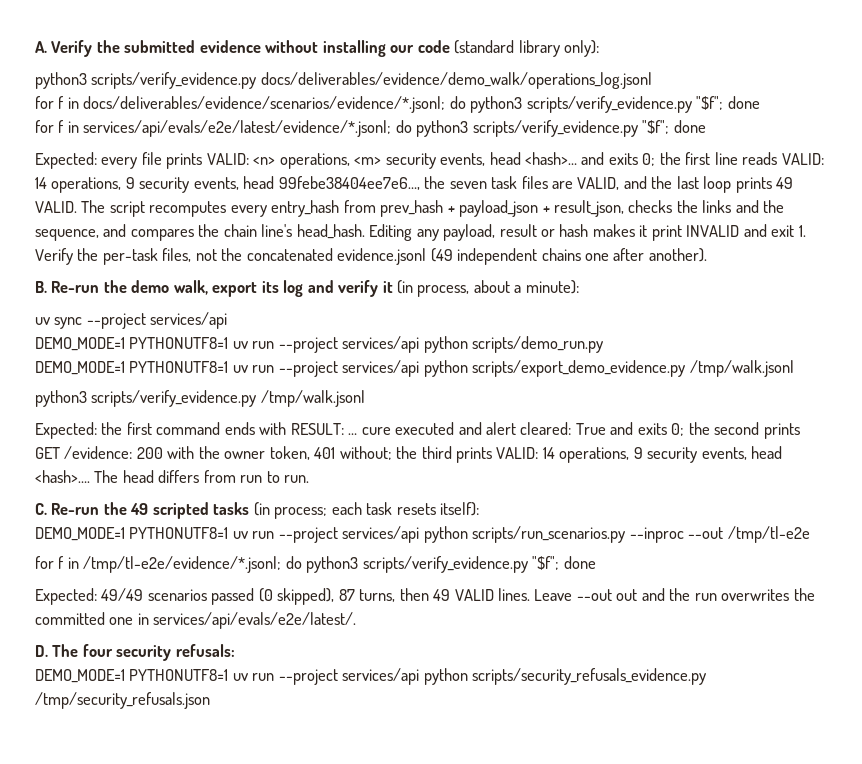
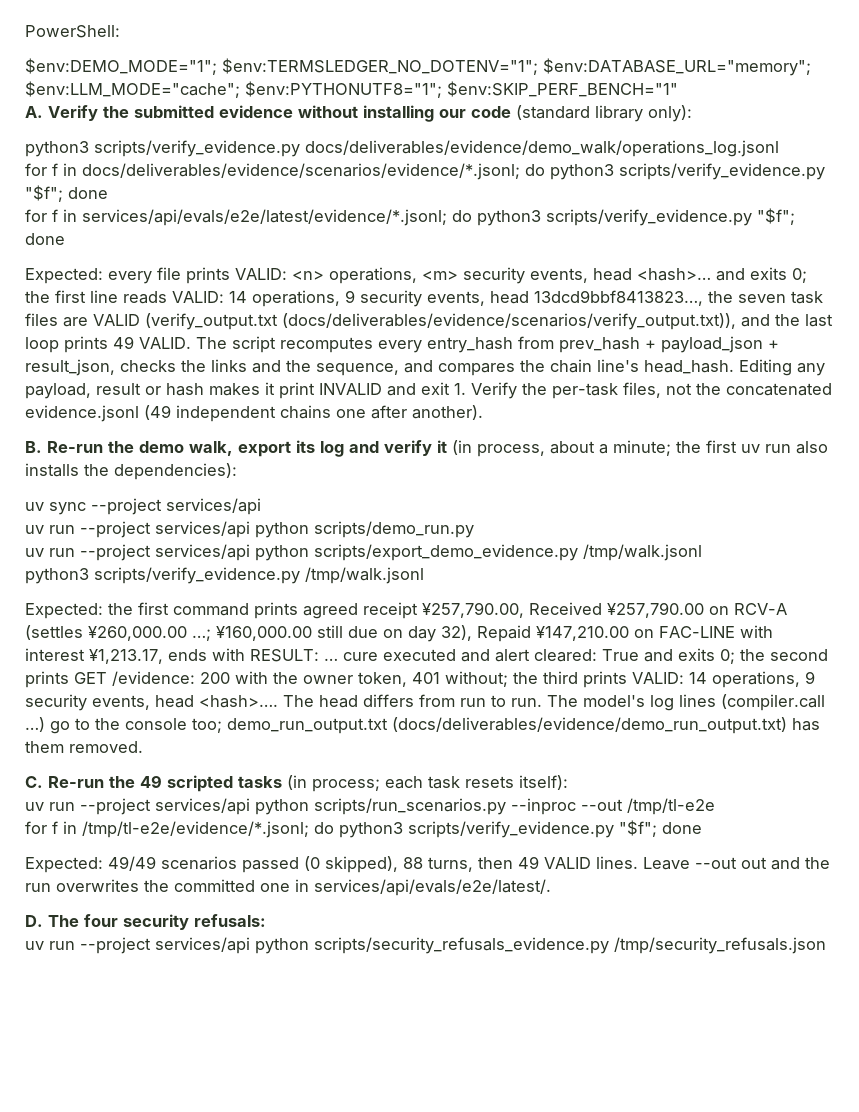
+ PowerShell:
+ $env:DEMO_MODE="1"; $env:TERMSLEDGER_NO_DOTENV="1"; $env:DATABASE_URL="memory"; $env:LLM_MODE="cache"; $env:PYTHONUTF8="1"; $env:SKIP_PERF_BENCH="1"
- Expected: every file prints VALID: <n> operations, <m> security events, head <hash>… and exits 0; the first line reads VALID: 14 operations, 9 security events, head 99febe38404ee7e6…, the seven task files are VALID, and the last loop prints 49 VALID.
+ Expected: every file prints VALID: <n> operations, <m> security events, head <hash>… and exits 0; the first line reads VALID: 14 operations, 9 security events, head 13dcd9bbf8413823…, the seven task files are VALID (verify_output.txt (docs/deliverables/evidence/scenarios/verify_output.txt)), and the last loop prints 49 VALID.
- B. Re-run the demo walk, export its log and verify it (in process, about a minute):
+ B. Re-run the demo walk, export its log and verify it (in process, about a minute; the first uv run also installs the dependencies):
- DEMO_MODE=1 PYTHONUTF8=1 uv run --project services/api python scripts/demo_run.py
+ uv run --project services/api python scripts/demo_run.py
- DEMO_MODE=1 PYTHONUTF8=1 uv run --project services/api python scripts/export_demo_evidence.py /tmp/walk.jsonl
+ uv run --project services/api python scripts/export_demo_evidence.py /tmp/walk.jsonl
- Expected: the first command ends with RESULT: … cure executed and alert cleared: True and exits 0; the second prints GET /evidence: 200 with the owner token, 401 without; the third prints VALID: 14 operations, 9 security events, head <hash>….
+ Expected: the first command prints agreed receipt ¥257,790.00, Received ¥257,790.00 on RCV-A (settles ¥260,000.00 …; ¥160,000.00 still due on day 32), Repaid ¥147,210.00 on FAC-LINE with interest ¥1,213.17, ends with RESULT: … cure executed and alert cleared: True and exits 0; the second prints GET /evidence: 200 with the owner token, 401 without; the third prints VALID: 14 operations, 9 security events, head <hash>….
+ The model's log lines (compiler.call …) go to the console too; demo_run_output.txt (docs/deliverables/evidence/demo_run_output.txt) has them removed.
- DEMO_MODE=1 PYTHONUTF8=1 uv run --project services/api python scripts/run_scenarios.py --inproc --out /tmp/tl-e2e
+ uv run --project services/api python scripts/run_scenarios.py --inproc --out /tmp/tl-e2e
- Expected: 49/49 scenarios passed (0 skipped), 87 turns, then 49 VALID lines.
+ Expected: 49/49 scenarios passed (0 skipped), 88 turns, then 49 VALID lines.
- DEMO_MODE=1 PYTHONUTF8=1 uv run --project services/api python scripts/security_refusals_evidence.py /tmp/security_refusals.json
+ uv run --project services/api python scripts/security_refusals_evidence.py /tmp/security_refusals.json

